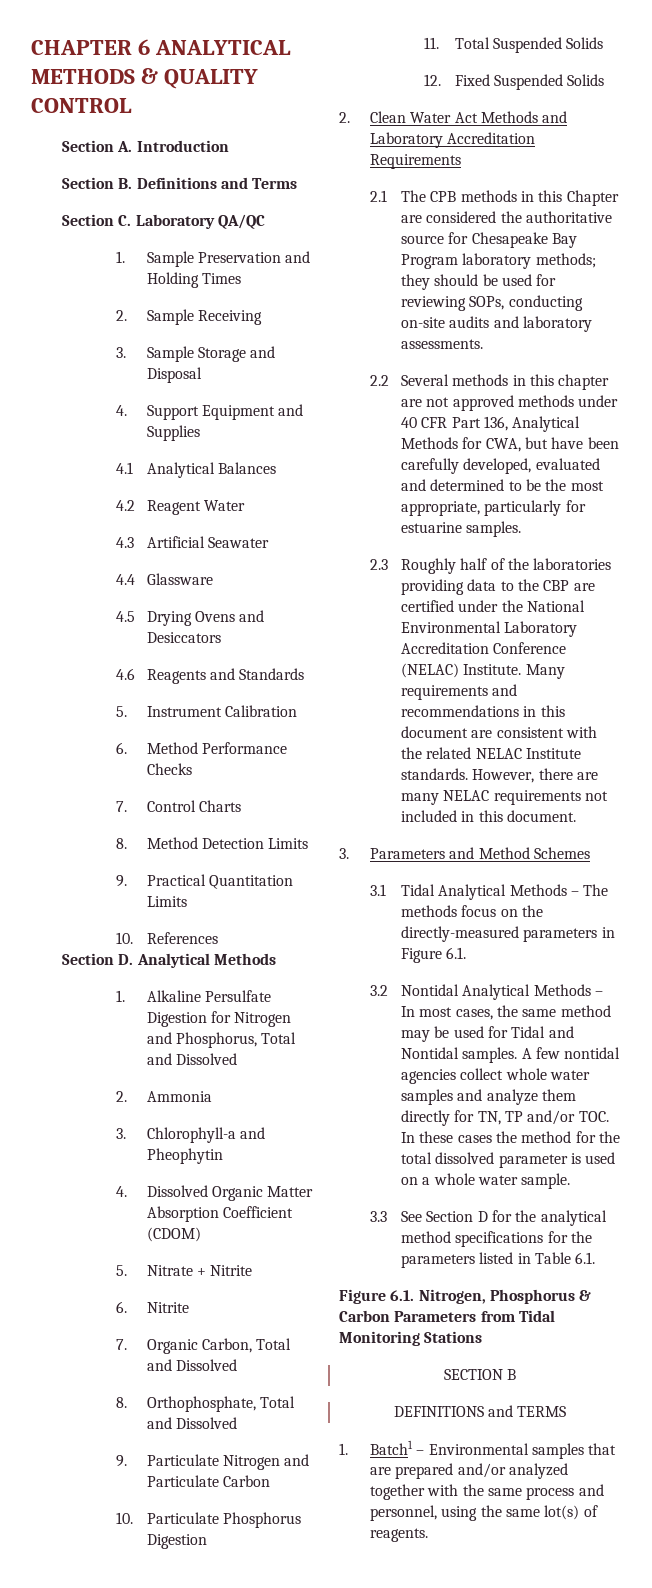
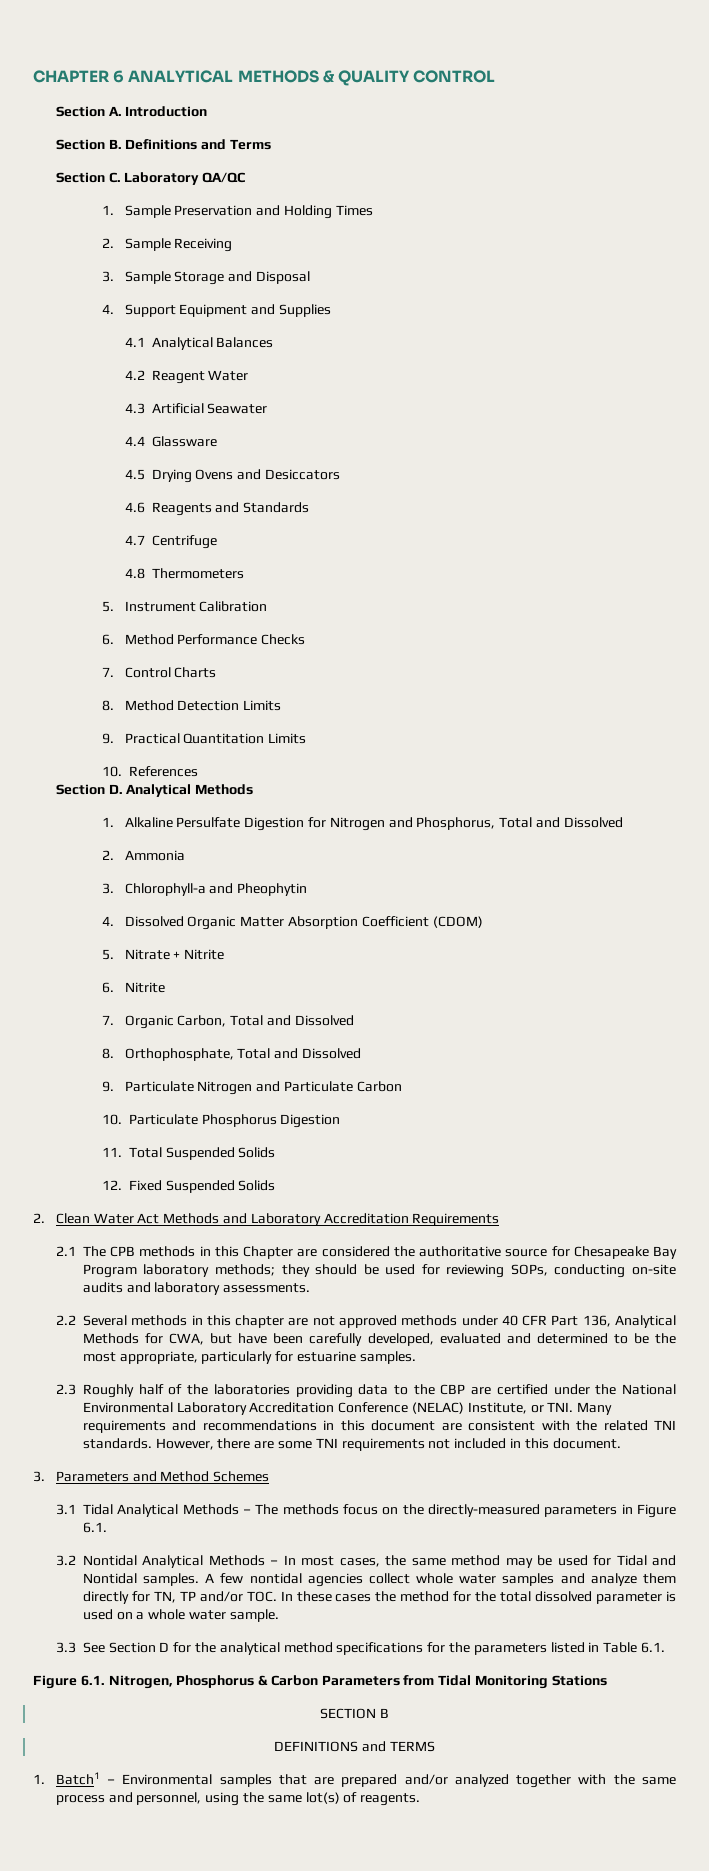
+ 4.7 Centrifuge
+ 4.8 Thermometers
- 2.3 Roughly half of the laboratories providing data to the CBP are certified under the National Environmental Laboratory Accreditation Conference (NELAC) Institute. Many requirements and recommendations in this document are consistent with the related NELAC Institute standards.
+ 2.3 Roughly half of the laboratories providing data to the CBP are certified under the National Environmental Laboratory Accreditation Conference (NELAC) Institute, or TNI. Many requirements and recommendations in this document are consistent with the related TNI standards.
- However, there are many NELAC requirements not included in this document.
+ However, there are some TNI requirements not included in this document.

